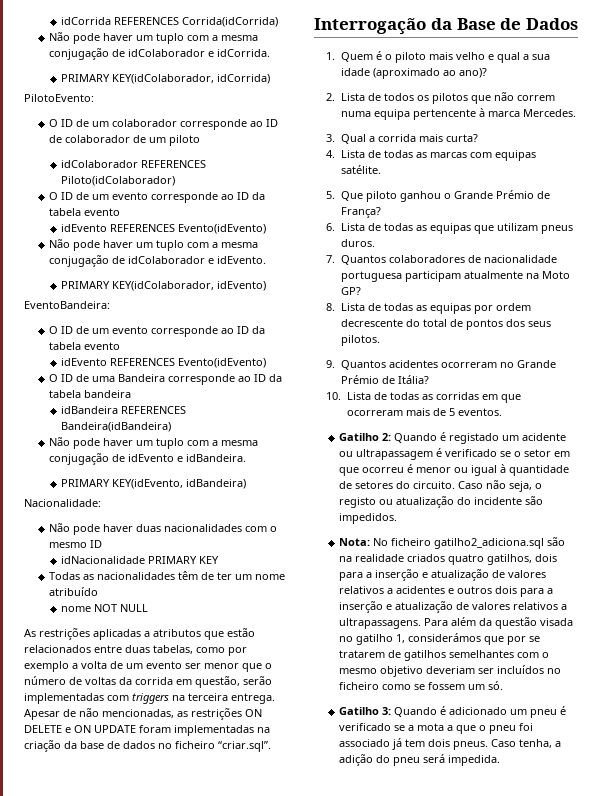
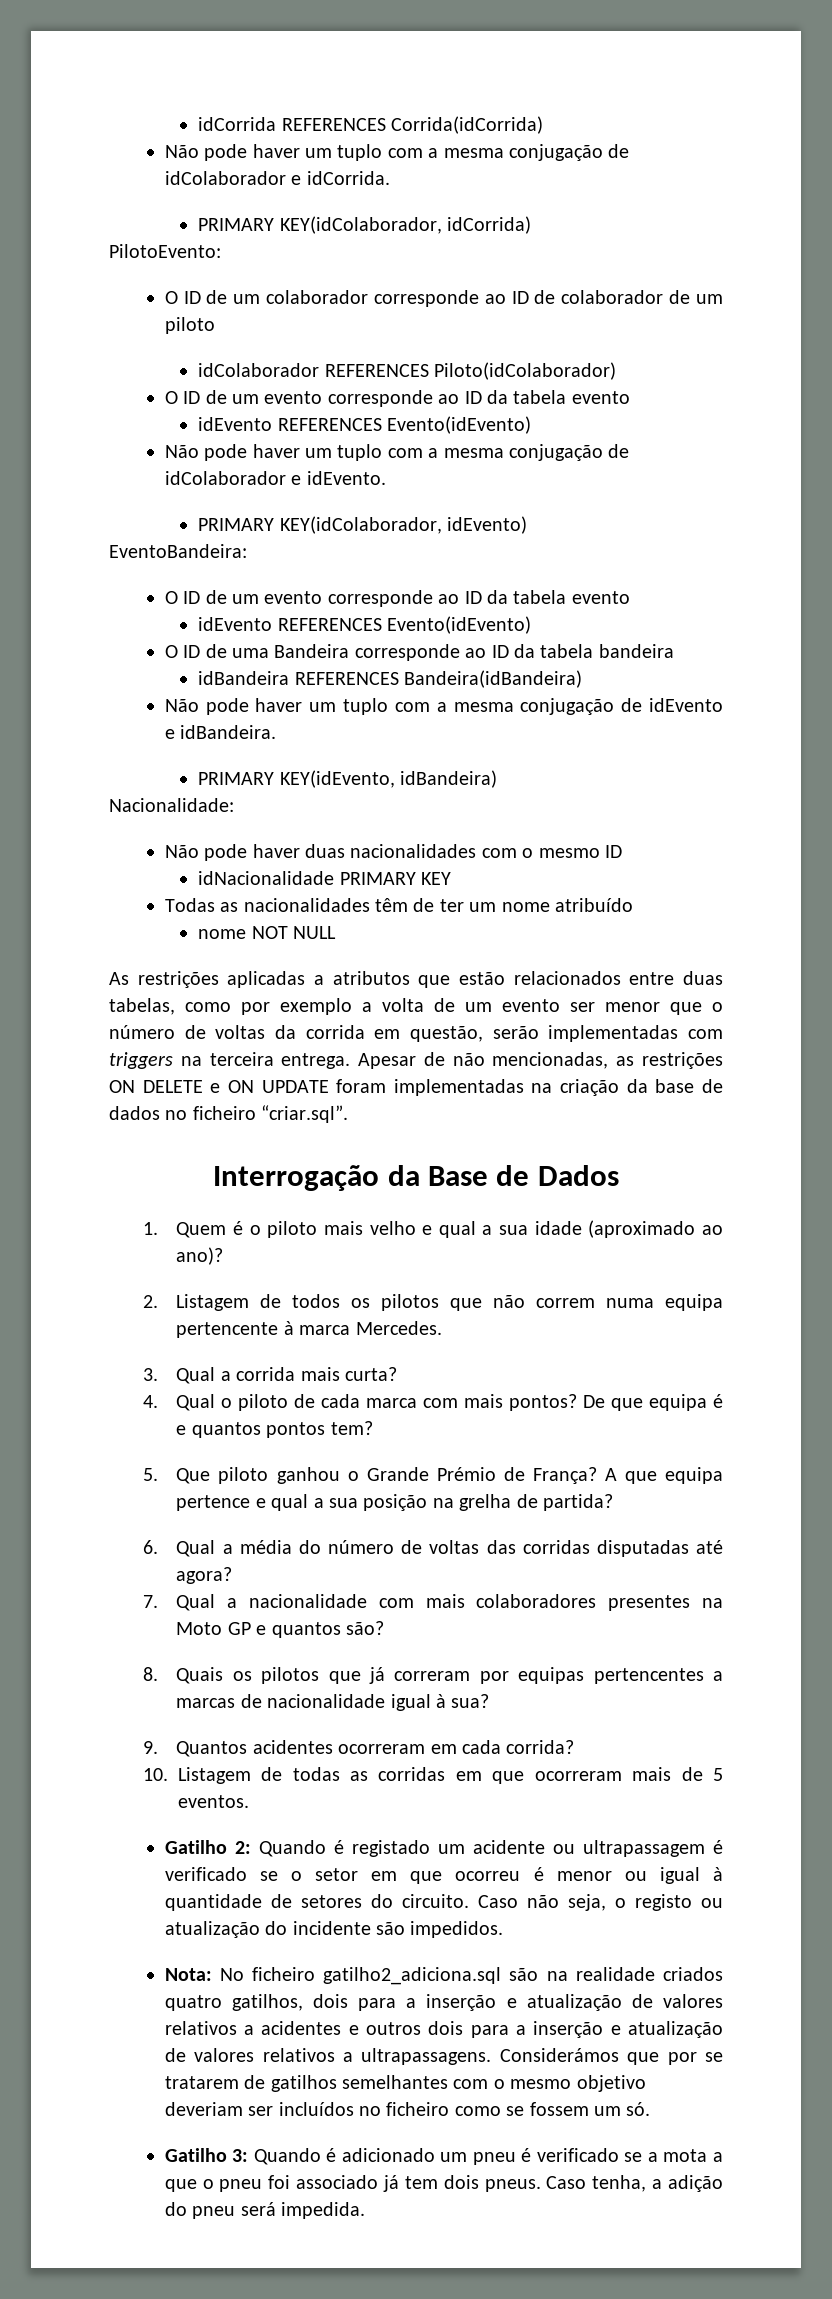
- 2. Lista de todos os pilotos que não correm numa equipa pertencente à marca Mercedes.
+ 2. Listagem de todos os pilotos que não correm numa equipa pertencente à marca Mercedes.
- 4. Lista de todas as marcas com equipas satélite.
+ 4. Qual o piloto de cada marca com mais pontos? De que equipa é e quantos pontos tem?
- 5. Que piloto ganhou o Grande Prémio de França?
- 6. Lista de todas as equipas que utilizam pneus duros.
- 7. Quantos colaboradores de nacionalidade portuguesa participam atualmente na Moto GP?
- 8. Lista de todas as equipas por ordem decrescente do total de pontos dos seus pilotos.
+ 5. Que piloto ganhou o Grande Prémio de França? A que equipa pertence e qual a sua posição na grelha de partida?
+ 6. Qual a média do número de voltas das corridas disputadas até agora?
+ 7. Qual a nacionalidade com mais colaboradores presentes na Moto GP e quantos são?
+ 8. Quais os pilotos que já correram por equipas pertencentes a marcas de nacionalidade igual à sua?
- 9. Quantos acidentes ocorreram no Grande Prémio de Itália?
+ 9. Quantos acidentes ocorreram em cada corrida?
- 10. Lista de todas as corridas em que ocorreram mais de 5 eventos.
+ 10. Listagem de todas as corridas em que ocorreram mais de 5 eventos.
- Para além da questão visada no gatilho 1, considerámos que por se tratarem de gatilhos semelhantes com o mesmo objetivo deveriam ser incluídos no ficheiro como se fossem um só.
+ Considerámos que por se tratarem de gatilhos semelhantes com o mesmo objetivo deveriam ser incluídos no ficheiro como se fossem um só.

